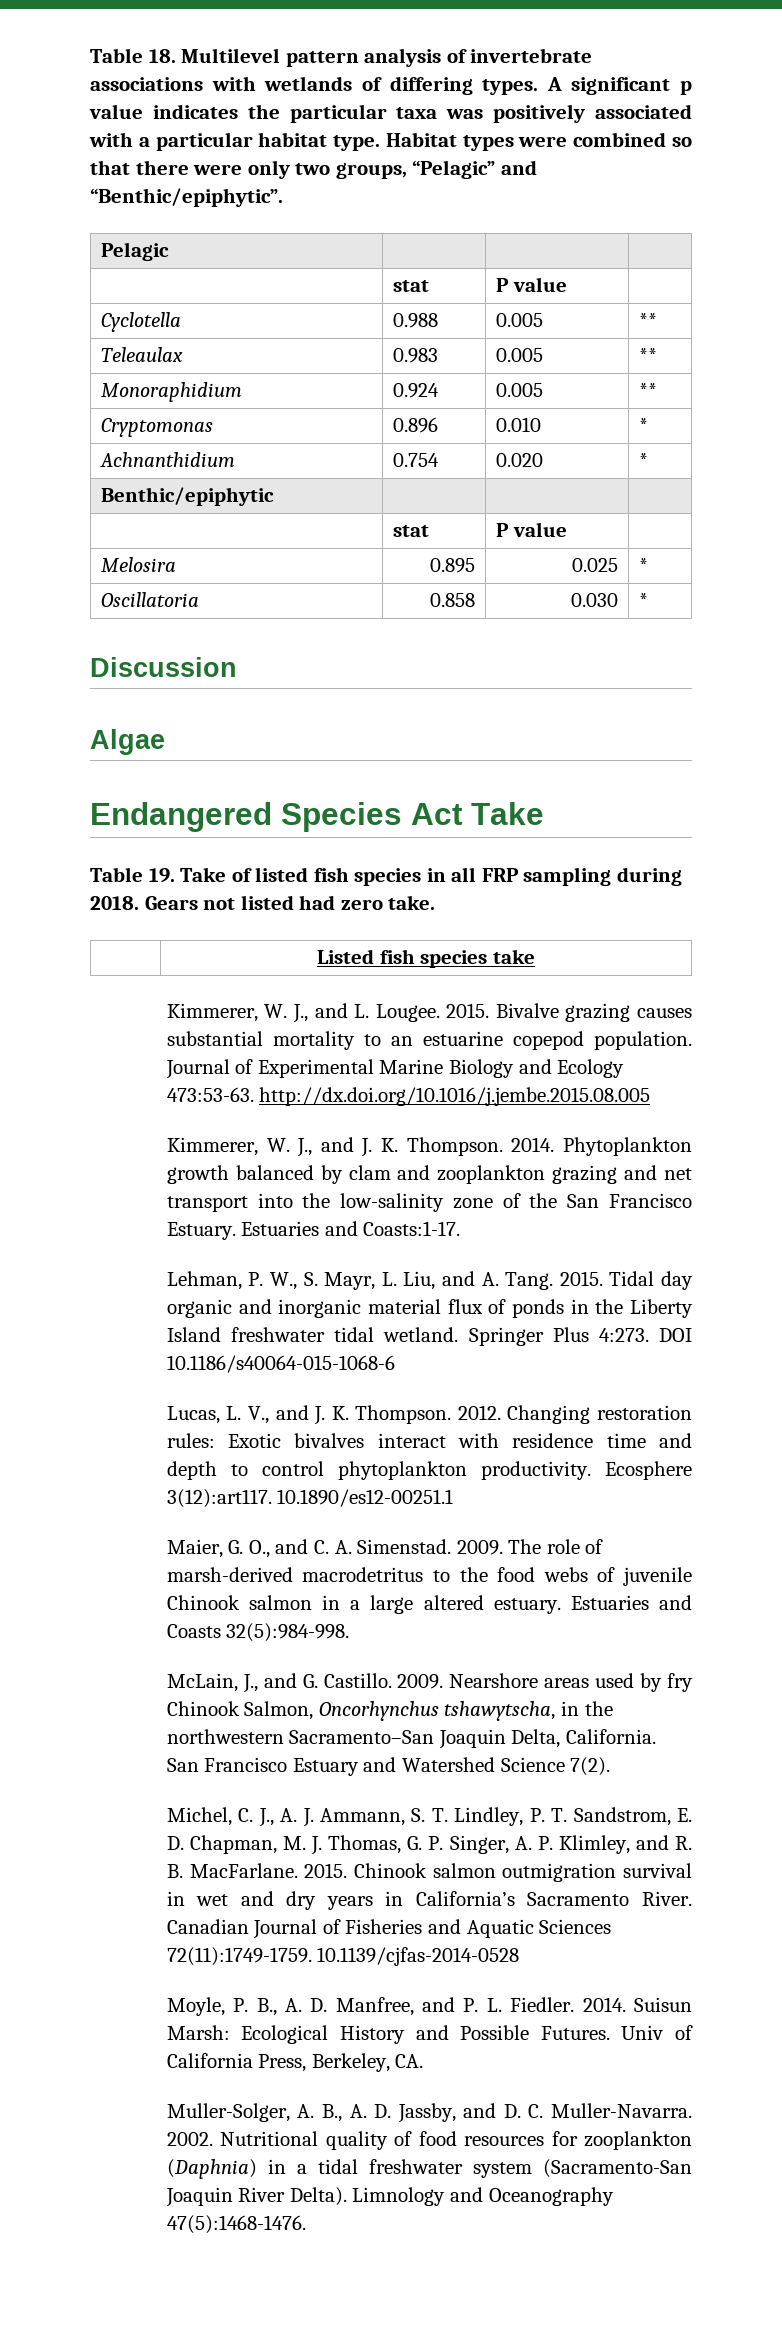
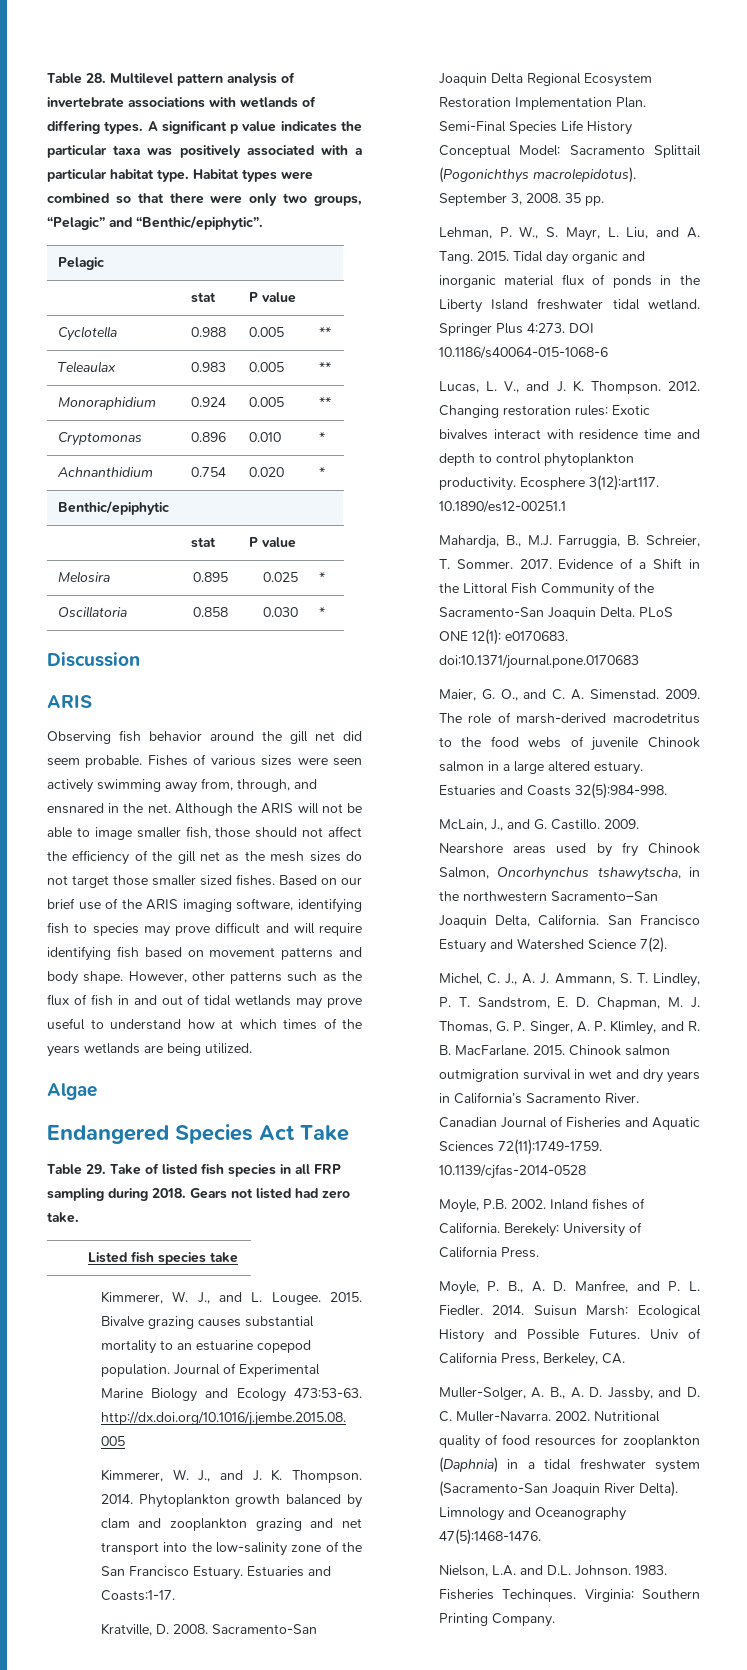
- Table 18. Multilevel pattern analysis of invertebrate associations with wetlands of differing types.
+ Table 28. Multilevel pattern analysis of invertebrate associations with wetlands of differing types.
  Discussion
+ ARIS
+ Observing fish behavior around the gill net did seem probable. Fishes of various sizes were seen actively swimming away from, through, and ensnared in the net. Although the ARIS will not be able to image smaller fish, those should not affect the efficiency of the gill net as the mesh sizes do not target those smaller sized fishes. Based on our brief use of the ARIS imaging software, identifying fish to species may prove difficult and will require identifying fish based on movement patterns and body shape. However, other patterns such as the flux of fish in and out of tidal wetlands may prove useful to understand how at which times of the years wetlands are being utilized.
- Table 19. Take of listed fish species in all FRP sampling during 2018.
+ Table 29. Take of listed fish species in all FRP sampling during 2018.
+ Kratville, D. 2008. Sacramento-San Joaquin Delta Regional Ecosystem Restoration Implementation Plan. Semi-Final Species Life History Conceptual Model: Sacramento Splittail (Pogonichthys macrolepidotus). September 3, 2008. 35 pp.
+ Mahardja, B., M.J. Farruggia, B. Schreier, T. Sommer. 2017. Evidence of a Shift in the Littoral Fish Community of the Sacramento-San Joaquin Delta. PLoS ONE 12(1): e0170683. doi:10.1371/journal.pone.0170683
+ Moyle, P.B. 2002. Inland fishes of California. Berekely: University of California Press.
+ Nielson, L.A. and D.L. Johnson. 1983. Fisheries Techinques. Virginia: Southern Printing Company.

